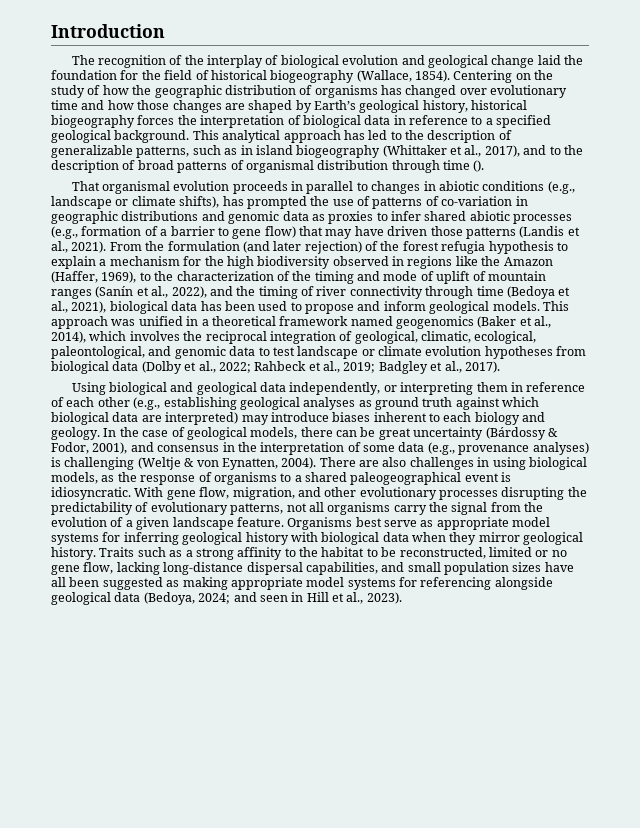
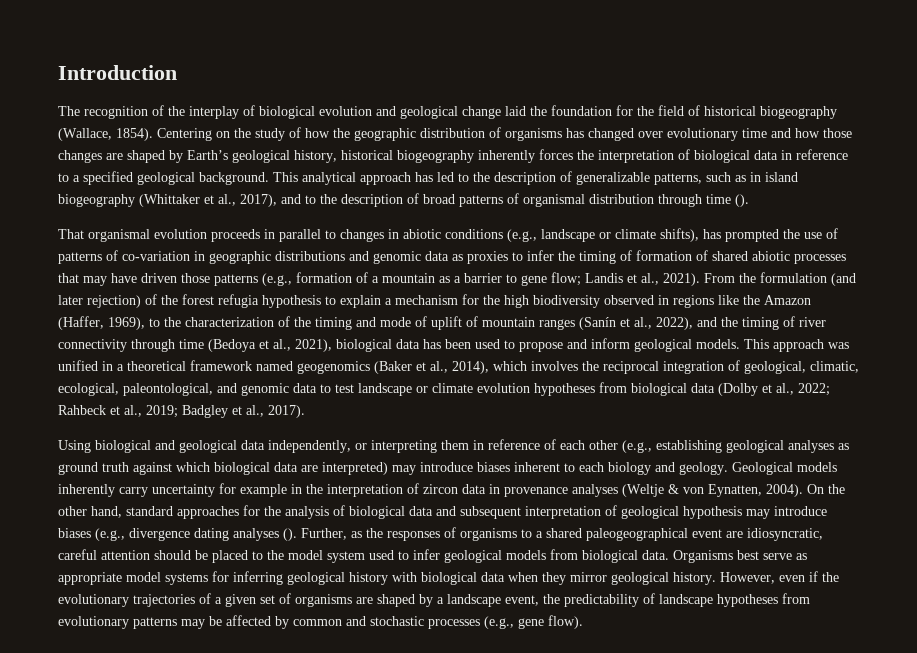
- Centering on the study of how the geographic distribution of organisms has changed over evolutionary time and how those changes are shaped by Earth’s geological history, historical biogeography forces the interpretation of biological data in reference to a specified geological background.
+ Centering on the study of how the geographic distribution of organisms has changed over evolutionary time and how those changes are shaped by Earth’s geological history, historical biogeography inherently forces the interpretation of biological data in reference to a specified geological background.
- That organismal evolution proceeds in parallel to changes in abiotic conditions (e.g., landscape or climate shifts), has prompted the use of patterns of co-variation in geographic distributions and genomic data as proxies to infer shared abiotic processes (e.g., formation of a barrier to gene flow) that may have driven those patterns (Landis et al., 2021).
+ That organismal evolution proceeds in parallel to changes in abiotic conditions (e.g., landscape or climate shifts), has prompted the use of patterns of co-variation in geographic distributions and genomic data as proxies to infer the timing of formation of shared abiotic processes that may have driven those patterns (e.g., formation of a mountain as a barrier to gene flow; Landis et al., 2021).
- In the case of geological models, there can be great uncertainty (Bárdossy & Fodor, 2001), and consensus in the interpretation of some data (e.g., provenance analyses) is challenging (Weltje & von Eynatten, 2004).
+ Geological models inherently carry uncertainty for example in the interpretation of zircon data in provenance analyses (Weltje & von Eynatten, 2004).
- There are also challenges in using biological models, as the response of organisms to a shared paleogeographical event is idiosyncratic. With gene flow, migration, and other evolutionary processes disrupting the predictability of evolutionary patterns, not all organisms carry the signal from the evolution of a given landscape feature.
+ On the other hand, standard approaches for the analysis of biological data and subsequent interpretation of geological hypothesis may introduce biases (e.g., divergence dating analyses (). Further, as the responses of organisms to a shared paleogeographical event are idiosyncratic, careful attention should be placed to the model system used to infer geological models from biological data.
- Traits such as a strong affinity to the habitat to be reconstructed, limited or no gene flow, lacking long-distance dispersal capabilities, and small population sizes have all been suggested as making appropriate model systems for referencing alongside geological data (Bedoya, 2024; and seen in Hill et al., 2023).
+ However, even if the evolutionary trajectories of a given set of organisms are shaped by a landscape event, the predictability of landscape hypotheses from evolutionary patterns may be affected by common and stochastic processes (e.g., gene flow).

